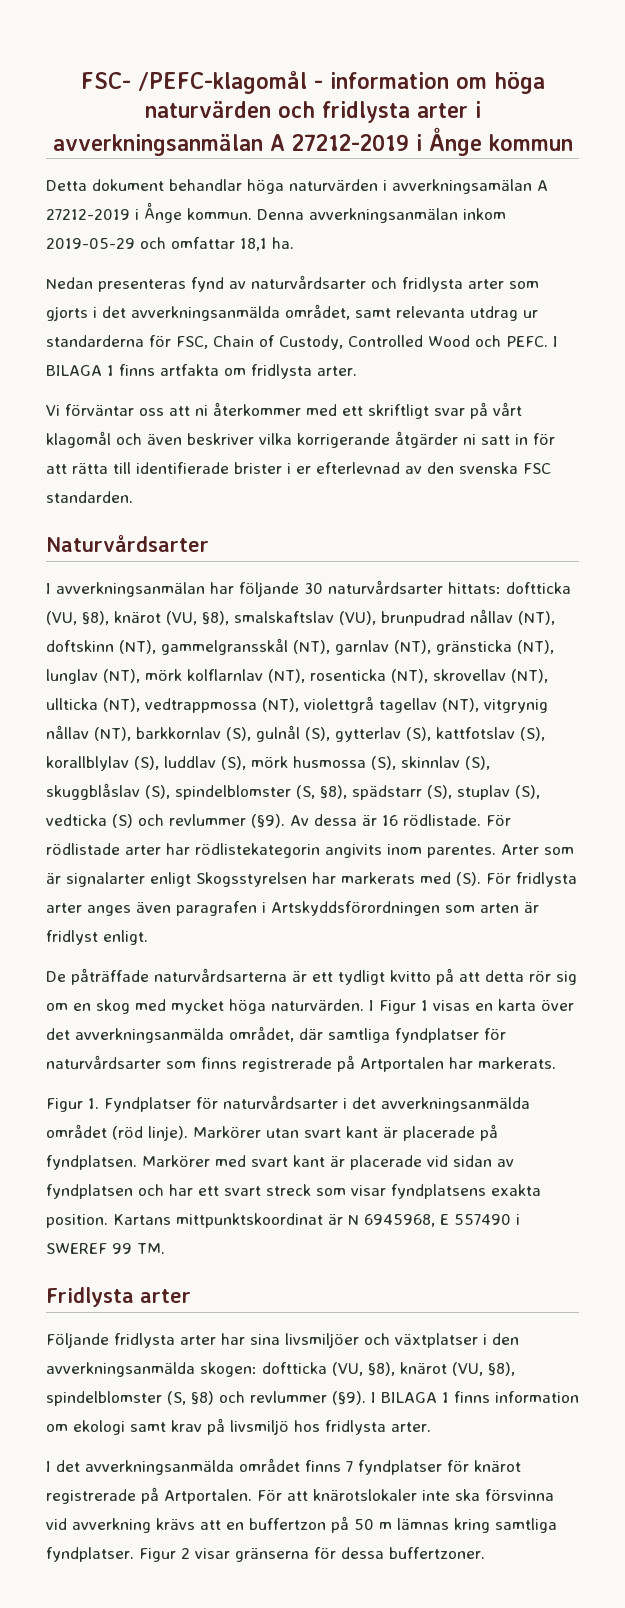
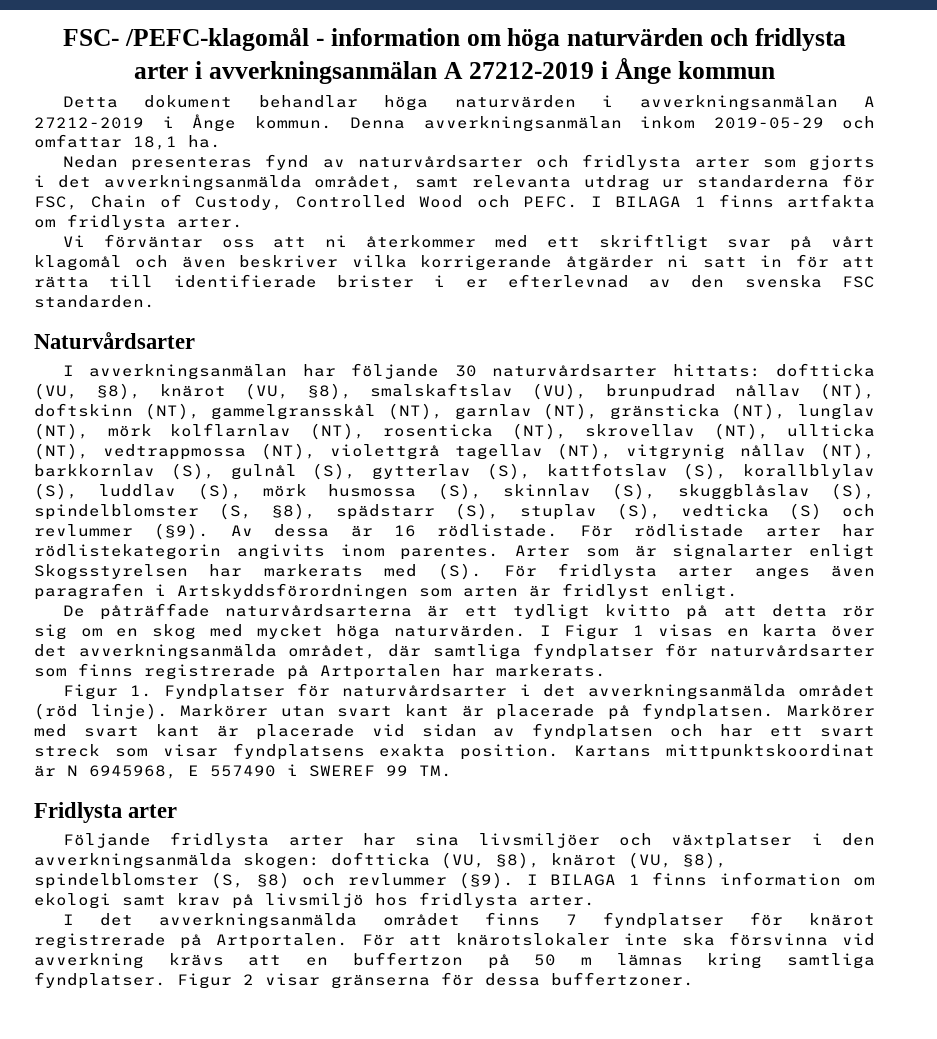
- Detta dokument behandlar höga naturvärden i avverkningsamälan A 27212-2019 i Ånge kommun.
+ Detta dokument behandlar höga naturvärden i avverkningsanmälan A 27212-2019 i Ånge kommun.

